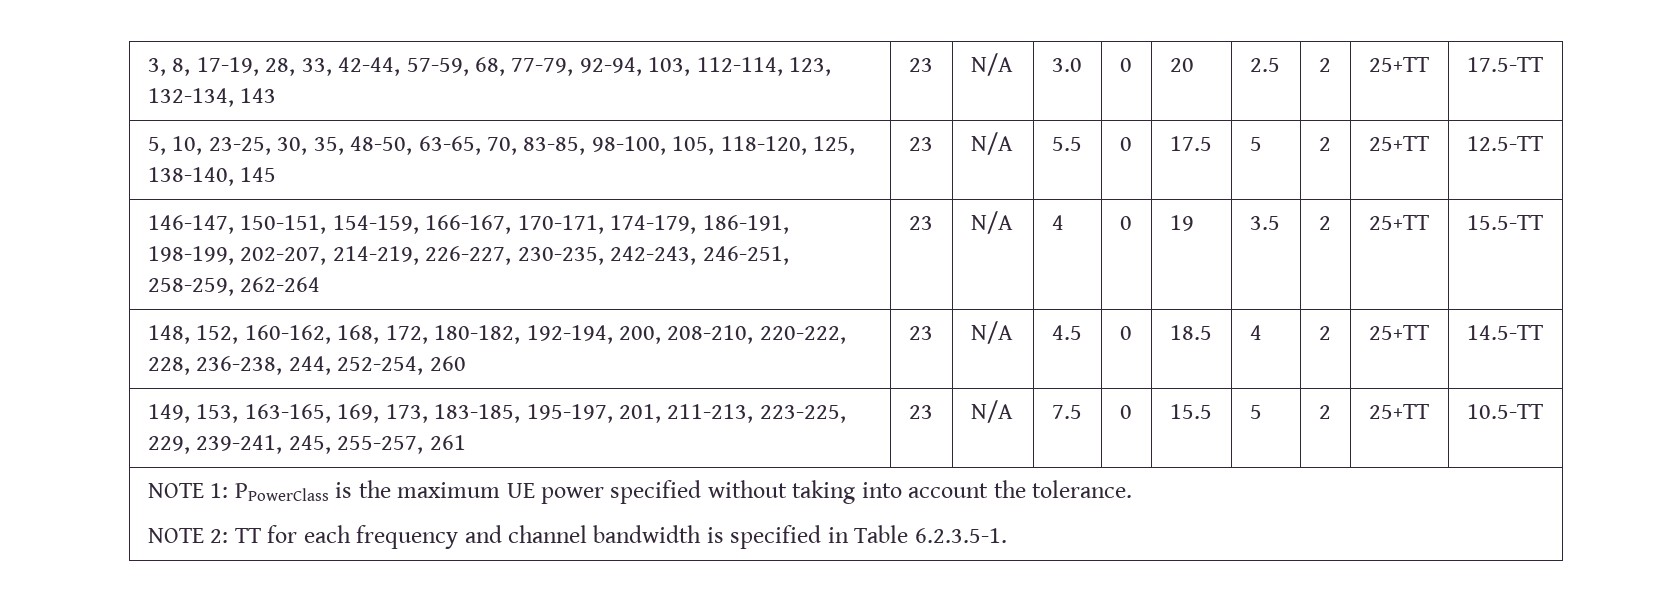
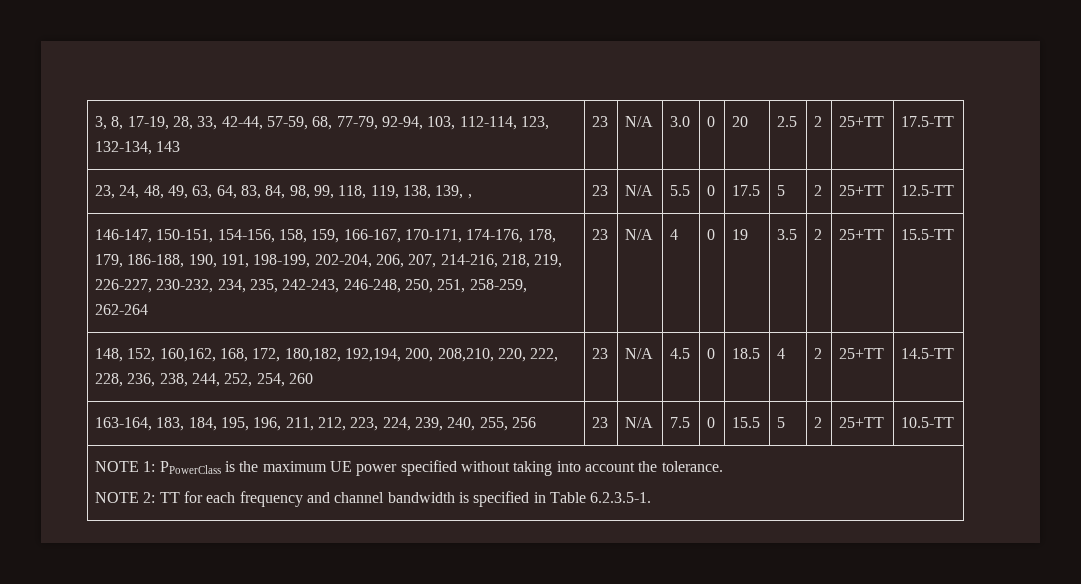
- 5, 10, 23-25, 30, 35, 48-50, 63-65, 70, 83-85, 98-100, 105, 118-120, 125, 138-140, 145 | 23 | N/A | 5.5 | 0 | 17.5 | 5 | 2 | 25+TT | 12.5-TT
+ 23, 24, 48, 49, 63, 64, 83, 84, 98, 99, 118, 119, 138, 139, , | 23 | N/A | 5.5 | 0 | 17.5 | 5 | 2 | 25+TT | 12.5-TT
- 146-147, 150-151, 154-159, 166-167, 170-171, 174-179, 186-191, 198-199, 202-207, 214-219, 226-227, 230-235, 242-243, 246-251, 258-259, 262-264 | 23 | N/A | 4 | 0 | 19 | 3.5 | 2 | 25+TT | 15.5-TT
+ 146-147, 150-151, 154-156, 158, 159, 166-167, 170-171, 174-176, 178, 179, 186-188, 190, 191, 198-199, 202-204, 206, 207, 214-216, 218, 219, 226-227, 230-232, 234, 235, 242-243, 246-248, 250, 251, 258-259, 262-264 | 23 | N/A | 4 | 0 | 19 | 3.5 | 2 | 25+TT | 15.5-TT
- 148, 152, 160-162, 168, 172, 180-182, 192-194, 200, 208-210, 220-222, 228, 236-238, 244, 252-254, 260 | 23 | N/A | 4.5 | 0 | 18.5 | 4 | 2 | 25+TT | 14.5-TT
+ 148, 152, 160,162, 168, 172, 180,182, 192,194, 200, 208,210, 220, 222, 228, 236, 238, 244, 252, 254, 260 | 23 | N/A | 4.5 | 0 | 18.5 | 4 | 2 | 25+TT | 14.5-TT
- 149, 153, 163-165, 169, 173, 183-185, 195-197, 201, 211-213, 223-225, 229, 239-241, 245, 255-257, 261 | 23 | N/A | 7.5 | 0 | 15.5 | 5 | 2 | 25+TT | 10.5-TT
+ 163-164, 183, 184, 195, 196, 211, 212, 223, 224, 239, 240, 255, 256 | 23 | N/A | 7.5 | 0 | 15.5 | 5 | 2 | 25+TT | 10.5-TT

